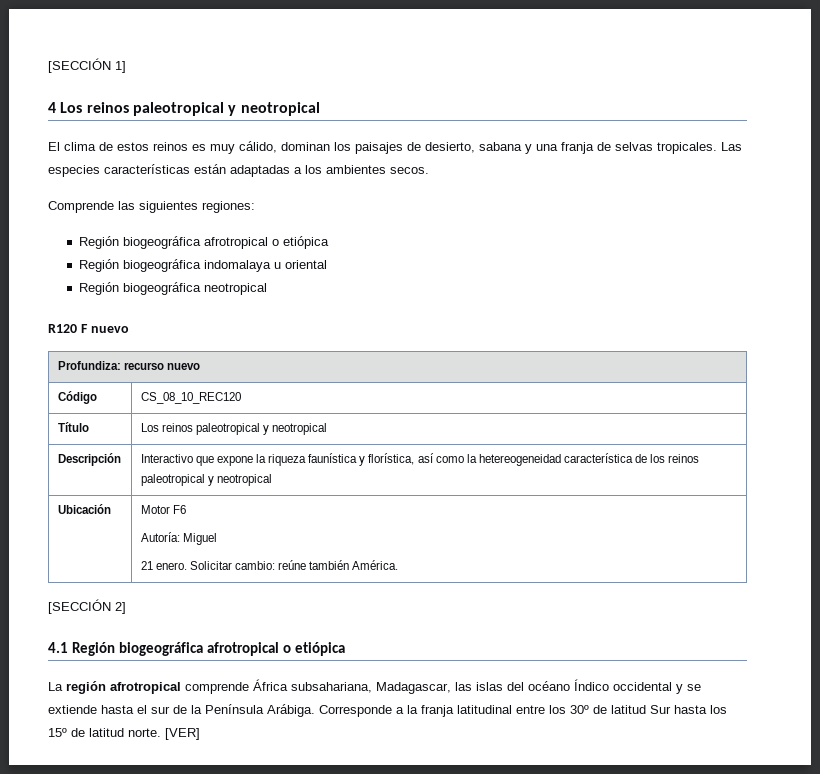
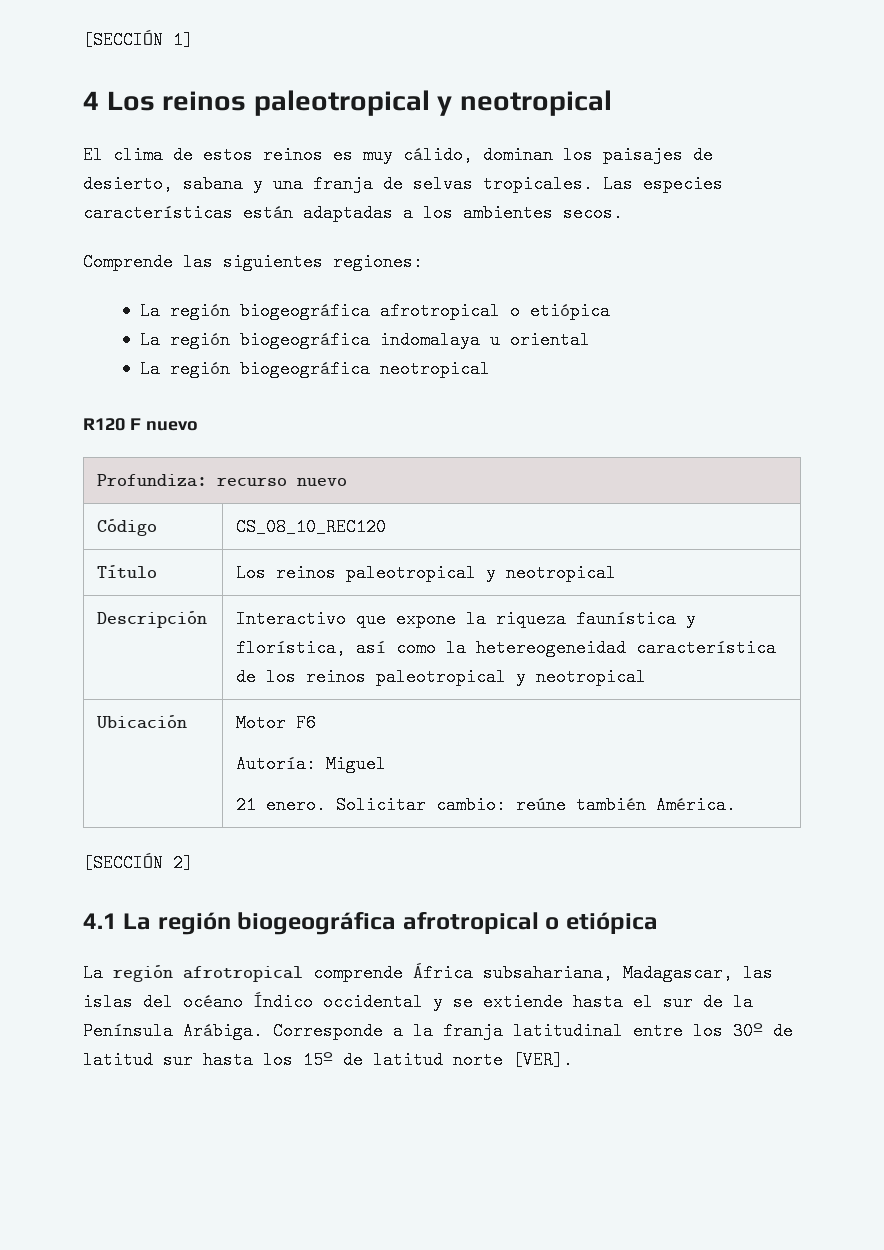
  Comprende las siguientes regiones:
- Región biogeográfica afrotropical o etiópica
- Región biogeográfica indomalaya u oriental
+ La región biogeográfica afrotropical o etiópica
+ La región biogeográfica indomalaya u oriental
- Región biogeográfica neotropical
+ La región biogeográfica neotropical
- 4.1 Región biogeográfica afrotropical o etiópica
+ 4.1 La región biogeográfica afrotropical o etiópica
- Corresponde a la franja latitudinal entre los 30º de latitud Sur hasta los 15º de latitud norte. [VER]
+ Corresponde a la franja latitudinal entre los 30º de latitud sur hasta los 15º de latitud norte [VER].

